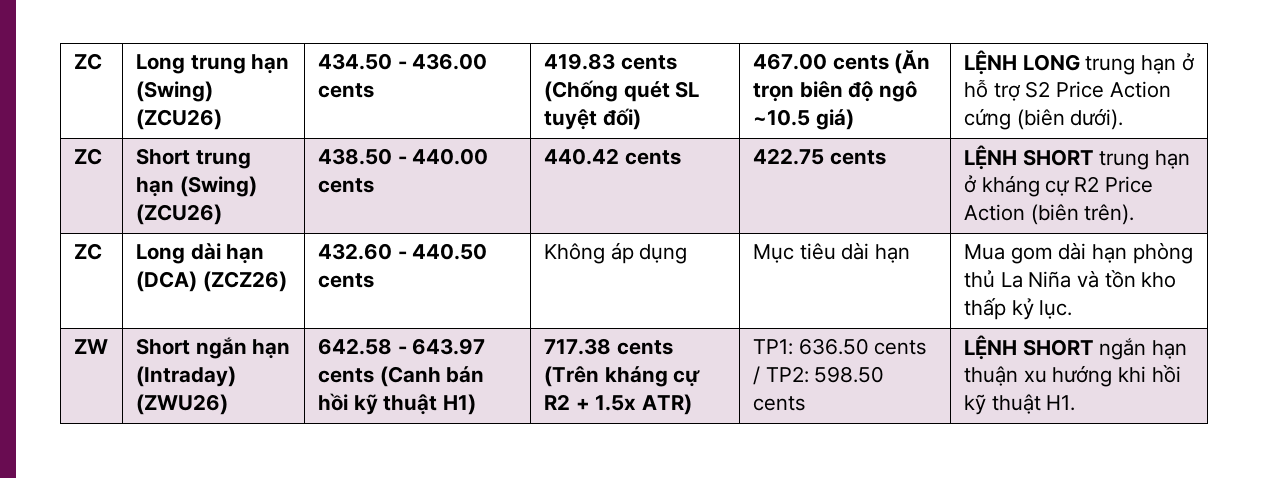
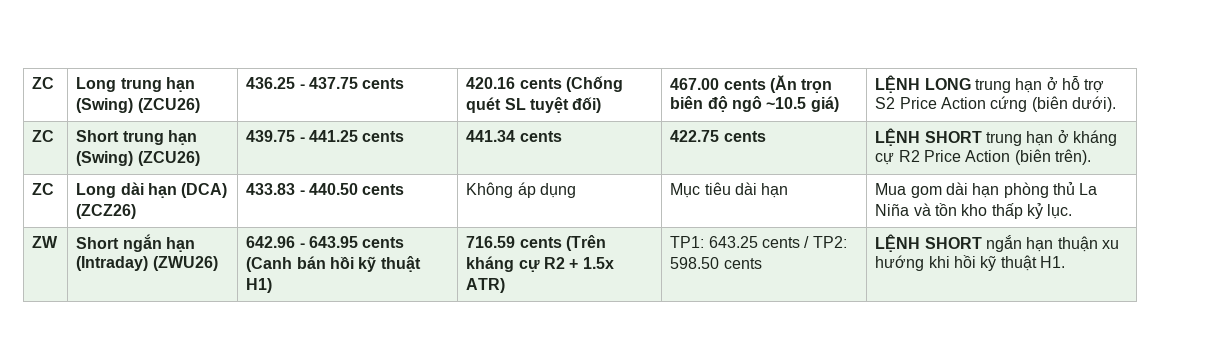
- ZC | Long trung hạn (Swing) (ZCU26) | 434.50 - 436.00 cents | 419.83 cents (Chống quét SL tuyệt đối) | 467.00 cents (Ăn trọn biên độ ngô ~10.5 giá) | LỆNH LONG trung hạn ở hỗ trợ S2 Price Action cứng (biên dưới).
+ ZC | Long trung hạn (Swing) (ZCU26) | 436.25 - 437.75 cents | 420.16 cents (Chống quét SL tuyệt đối) | 467.00 cents (Ăn trọn biên độ ngô ~10.5 giá) | LỆNH LONG trung hạn ở hỗ trợ S2 Price Action cứng (biên dưới).
- ZC | Short trung hạn (Swing) (ZCU26) | 438.50 - 440.00 cents | 440.42 cents | 422.75 cents | LỆNH SHORT trung hạn ở kháng cự R2 Price Action (biên trên).
+ ZC | Short trung hạn (Swing) (ZCU26) | 439.75 - 441.25 cents | 441.34 cents | 422.75 cents | LỆNH SHORT trung hạn ở kháng cự R2 Price Action (biên trên).
- ZC | Long dài hạn (DCA) (ZCZ26) | 432.60 - 440.50 cents | Không áp dụng | Mục tiêu dài hạn | Mua gom dài hạn phòng thủ La Niña và tồn kho thấp kỷ lục.
+ ZC | Long dài hạn (DCA) (ZCZ26) | 433.83 - 440.50 cents | Không áp dụng | Mục tiêu dài hạn | Mua gom dài hạn phòng thủ La Niña và tồn kho thấp kỷ lục.
- 642.58 - 643.97 cents (Canh bán hồi kỹ thuật H1)
+ 642.96 - 643.95 cents (Canh bán hồi kỹ thuật H1)
- 717.38 cents (Trên kháng cự R2 + 1.5x ATR)
+ 716.59 cents (Trên kháng cự R2 + 1.5x ATR)
- TP1: 636.50 cents / TP2: 598.50 cents
+ TP1: 643.25 cents / TP2: 598.50 cents

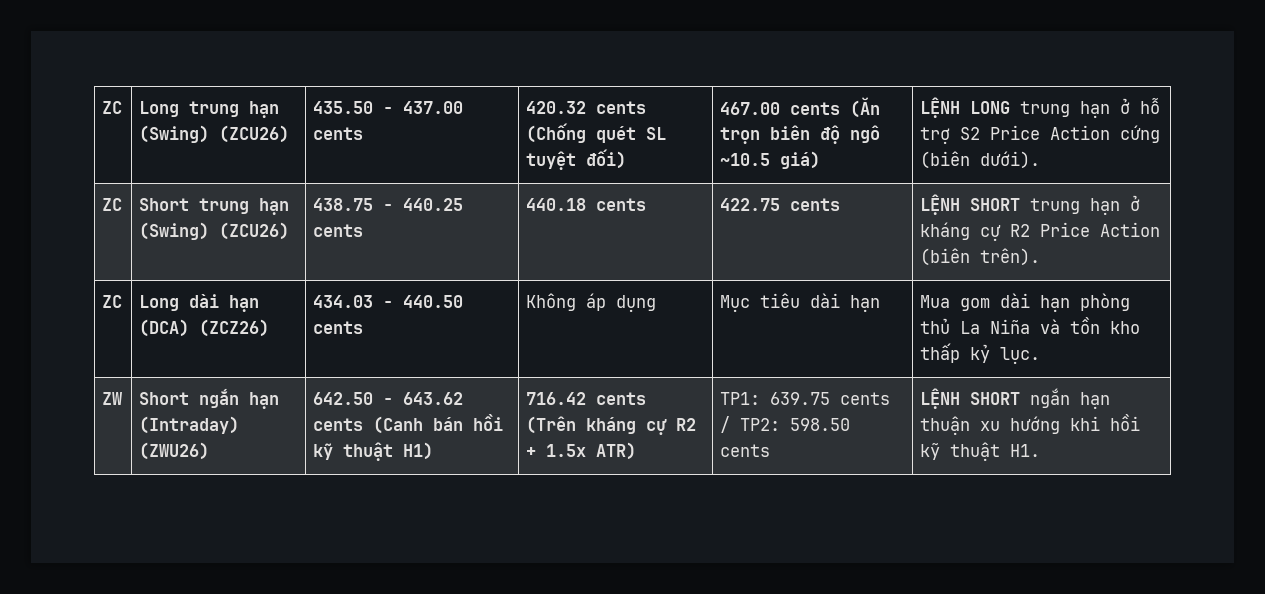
- ZC | Long trung hạn (Swing) (ZCU26) | 436.25 - 437.75 cents | 420.16 cents (Chống quét SL tuyệt đối) | 467.00 cents (Ăn trọn biên độ ngô ~10.5 giá) | LỆNH LONG trung hạn ở hỗ trợ S2 Price Action cứng (biên dưới).
+ ZC | Long trung hạn (Swing) (ZCU26) | 435.50 - 437.00 cents | 420.32 cents (Chống quét SL tuyệt đối) | 467.00 cents (Ăn trọn biên độ ngô ~10.5 giá) | LỆNH LONG trung hạn ở hỗ trợ S2 Price Action cứng (biên dưới).
- ZC | Short trung hạn (Swing) (ZCU26) | 439.75 - 441.25 cents | 441.34 cents | 422.75 cents | LỆNH SHORT trung hạn ở kháng cự R2 Price Action (biên trên).
+ ZC | Short trung hạn (Swing) (ZCU26) | 438.75 - 440.25 cents | 440.18 cents | 422.75 cents | LỆNH SHORT trung hạn ở kháng cự R2 Price Action (biên trên).
- ZC | Long dài hạn (DCA) (ZCZ26) | 433.83 - 440.50 cents | Không áp dụng | Mục tiêu dài hạn | Mua gom dài hạn phòng thủ La Niña và tồn kho thấp kỷ lục.
+ ZC | Long dài hạn (DCA) (ZCZ26) | 434.03 - 440.50 cents | Không áp dụng | Mục tiêu dài hạn | Mua gom dài hạn phòng thủ La Niña và tồn kho thấp kỷ lục.
- 642.96 - 643.95 cents (Canh bán hồi kỹ thuật H1)
+ 642.50 - 643.62 cents (Canh bán hồi kỹ thuật H1)
- 716.59 cents (Trên kháng cự R2 + 1.5x ATR)
+ 716.42 cents (Trên kháng cự R2 + 1.5x ATR)
- TP1: 643.25 cents / TP2: 598.50 cents
+ TP1: 639.75 cents / TP2: 598.50 cents

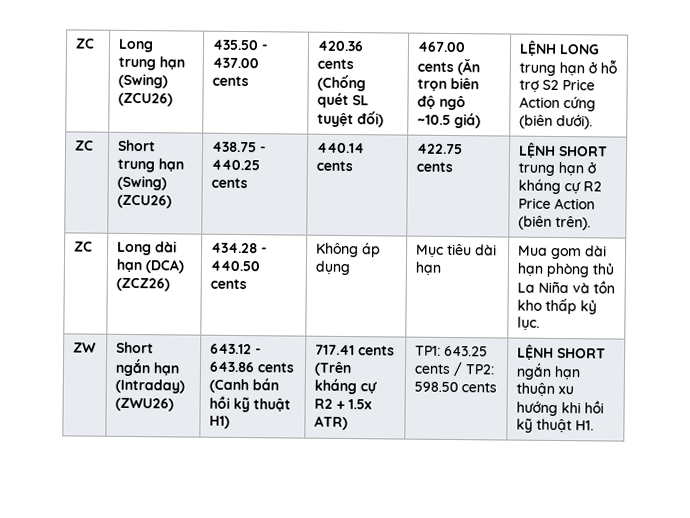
- ZC | Long trung hạn (Swing) (ZCU26) | 435.50 - 437.00 cents | 420.32 cents (Chống quét SL tuyệt đối) | 467.00 cents (Ăn trọn biên độ ngô ~10.5 giá) | LỆNH LONG trung hạn ở hỗ trợ S2 Price Action cứng (biên dưới).
+ ZC | Long trung hạn (Swing) (ZCU26) | 435.50 - 437.00 cents | 420.36 cents (Chống quét SL tuyệt đối) | 467.00 cents (Ăn trọn biên độ ngô ~10.5 giá) | LỆNH LONG trung hạn ở hỗ trợ S2 Price Action cứng (biên dưới).
- ZC | Short trung hạn (Swing) (ZCU26) | 438.75 - 440.25 cents | 440.18 cents | 422.75 cents | LỆNH SHORT trung hạn ở kháng cự R2 Price Action (biên trên).
+ ZC | Short trung hạn (Swing) (ZCU26) | 438.75 - 440.25 cents | 440.14 cents | 422.75 cents | LỆNH SHORT trung hạn ở kháng cự R2 Price Action (biên trên).
- ZC | Long dài hạn (DCA) (ZCZ26) | 434.03 - 440.50 cents | Không áp dụng | Mục tiêu dài hạn | Mua gom dài hạn phòng thủ La Niña và tồn kho thấp kỷ lục.
+ ZC | Long dài hạn (DCA) (ZCZ26) | 434.28 - 440.50 cents | Không áp dụng | Mục tiêu dài hạn | Mua gom dài hạn phòng thủ La Niña và tồn kho thấp kỷ lục.
- 642.50 - 643.62 cents (Canh bán hồi kỹ thuật H1)
+ 643.12 - 643.86 cents (Canh bán hồi kỹ thuật H1)
- 716.42 cents (Trên kháng cự R2 + 1.5x ATR)
+ 717.41 cents (Trên kháng cự R2 + 1.5x ATR)
- TP1: 639.75 cents / TP2: 598.50 cents
+ TP1: 643.25 cents / TP2: 598.50 cents

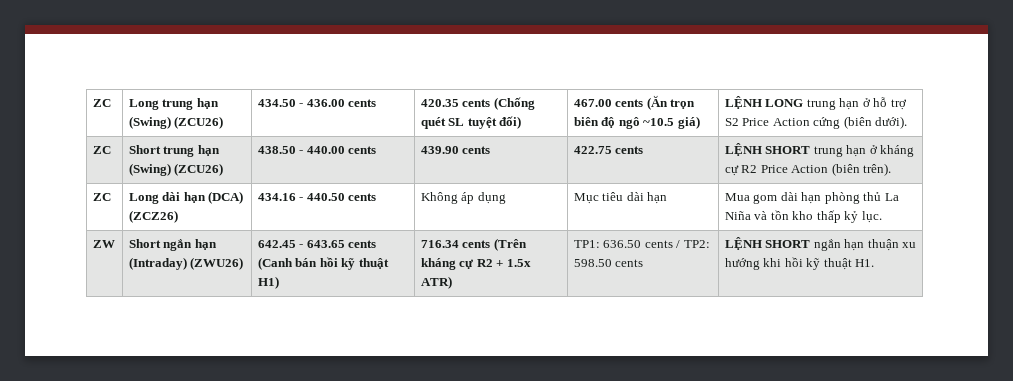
- ZC | Long trung hạn (Swing) (ZCU26) | 435.50 - 437.00 cents | 420.36 cents (Chống quét SL tuyệt đối) | 467.00 cents (Ăn trọn biên độ ngô ~10.5 giá) | LỆNH LONG trung hạn ở hỗ trợ S2 Price Action cứng (biên dưới).
+ ZC | Long trung hạn (Swing) (ZCU26) | 434.50 - 436.00 cents | 420.35 cents (Chống quét SL tuyệt đối) | 467.00 cents (Ăn trọn biên độ ngô ~10.5 giá) | LỆNH LONG trung hạn ở hỗ trợ S2 Price Action cứng (biên dưới).
- ZC | Short trung hạn (Swing) (ZCU26) | 438.75 - 440.25 cents | 440.14 cents | 422.75 cents | LỆNH SHORT trung hạn ở kháng cự R2 Price Action (biên trên).
+ ZC | Short trung hạn (Swing) (ZCU26) | 438.50 - 440.00 cents | 439.90 cents | 422.75 cents | LỆNH SHORT trung hạn ở kháng cự R2 Price Action (biên trên).
- ZC | Long dài hạn (DCA) (ZCZ26) | 434.28 - 440.50 cents | Không áp dụng | Mục tiêu dài hạn | Mua gom dài hạn phòng thủ La Niña và tồn kho thấp kỷ lục.
+ ZC | Long dài hạn (DCA) (ZCZ26) | 434.16 - 440.50 cents | Không áp dụng | Mục tiêu dài hạn | Mua gom dài hạn phòng thủ La Niña và tồn kho thấp kỷ lục.
- 643.12 - 643.86 cents (Canh bán hồi kỹ thuật H1)
+ 642.45 - 643.65 cents (Canh bán hồi kỹ thuật H1)
- 717.41 cents (Trên kháng cự R2 + 1.5x ATR)
+ 716.34 cents (Trên kháng cự R2 + 1.5x ATR)
- TP1: 643.25 cents / TP2: 598.50 cents
+ TP1: 636.50 cents / TP2: 598.50 cents

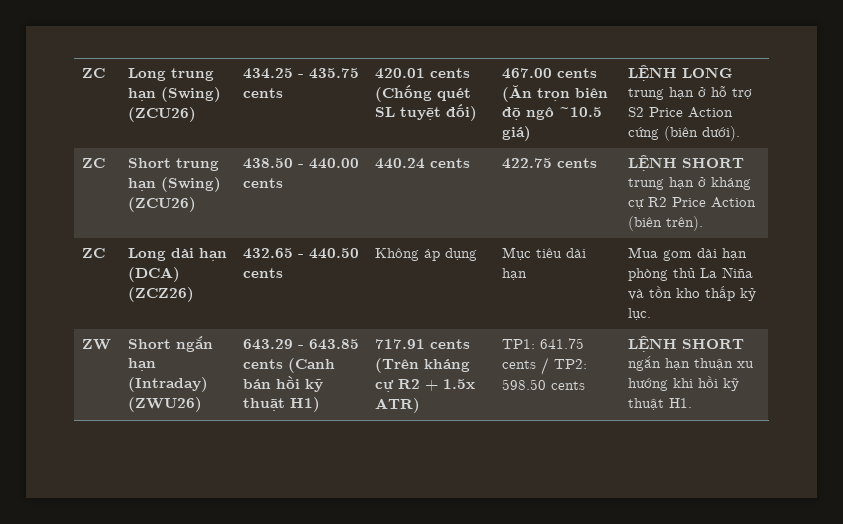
- ZC | Long trung hạn (Swing) (ZCU26) | 434.50 - 436.00 cents | 420.35 cents (Chống quét SL tuyệt đối) | 467.00 cents (Ăn trọn biên độ ngô ~10.5 giá) | LỆNH LONG trung hạn ở hỗ trợ S2 Price Action cứng (biên dưới).
+ ZC | Long trung hạn (Swing) (ZCU26) | 434.25 - 435.75 cents | 420.01 cents (Chống quét SL tuyệt đối) | 467.00 cents (Ăn trọn biên độ ngô ~10.5 giá) | LỆNH LONG trung hạn ở hỗ trợ S2 Price Action cứng (biên dưới).
- ZC | Short trung hạn (Swing) (ZCU26) | 438.50 - 440.00 cents | 439.90 cents | 422.75 cents | LỆNH SHORT trung hạn ở kháng cự R2 Price Action (biên trên).
+ ZC | Short trung hạn (Swing) (ZCU26) | 438.50 - 440.00 cents | 440.24 cents | 422.75 cents | LỆNH SHORT trung hạn ở kháng cự R2 Price Action (biên trên).
- ZC | Long dài hạn (DCA) (ZCZ26) | 434.16 - 440.50 cents | Không áp dụng | Mục tiêu dài hạn | Mua gom dài hạn phòng thủ La Niña và tồn kho thấp kỷ lục.
+ ZC | Long dài hạn (DCA) (ZCZ26) | 432.65 - 440.50 cents | Không áp dụng | Mục tiêu dài hạn | Mua gom dài hạn phòng thủ La Niña và tồn kho thấp kỷ lục.
- 642.45 - 643.65 cents (Canh bán hồi kỹ thuật H1)
+ 643.29 - 643.85 cents (Canh bán hồi kỹ thuật H1)
- 716.34 cents (Trên kháng cự R2 + 1.5x ATR)
+ 717.91 cents (Trên kháng cự R2 + 1.5x ATR)
- TP1: 636.50 cents / TP2: 598.50 cents
+ TP1: 641.75 cents / TP2: 598.50 cents

